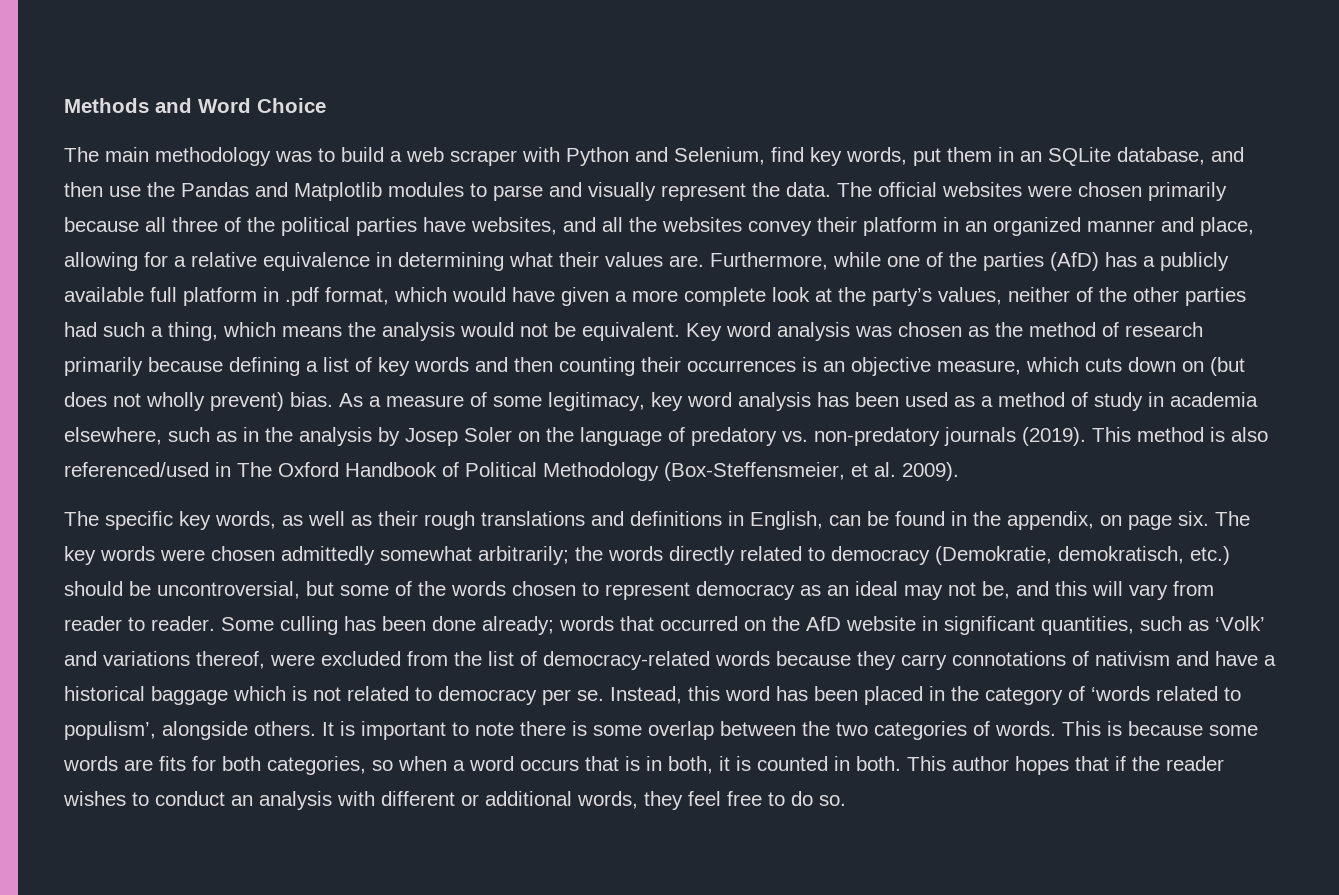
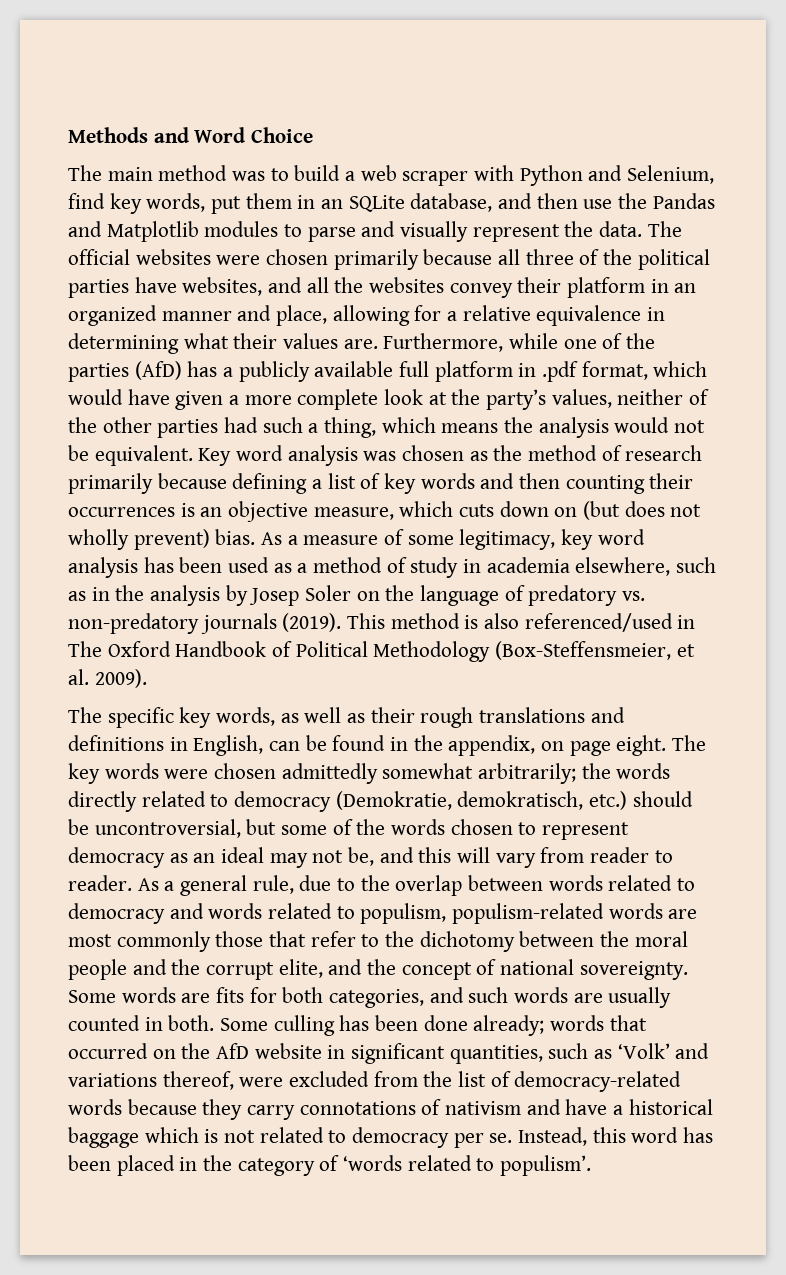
- The main methodology was to build a web scraper with Python and Selenium, find key words, put them in an SQLite database, and then use the Pandas and Matplotlib modules to parse and visually represent the data.
+ The main method was to build a web scraper with Python and Selenium, find key words, put them in an SQLite database, and then use the Pandas and Matplotlib modules to parse and visually represent the data.
- The specific key words, as well as their rough translations and definitions in English, can be found in the appendix, on page six.
+ The specific key words, as well as their rough translations and definitions in English, can be found in the appendix, on page eight.
+ As a general rule, due to the overlap between words related to democracy and words related to populism, populism-related words are most commonly those that refer to the dichotomy between the moral people and the corrupt elite, and the concept of national sovereignty. Some words are fits for both categories, and such words are usually counted in both.
- Instead, this word has been placed in the category of ‘words related to populism’, alongside others. It is important to note there is some overlap between the two categories of words. This is because some words are fits for both categories, so when a word occurs that is in both, it is counted in both. This author hopes that if the reader wishes to conduct an analysis with different or additional words, they feel free to do so.
+ Instead, this word has been placed in the category of ‘words related to populism’.

